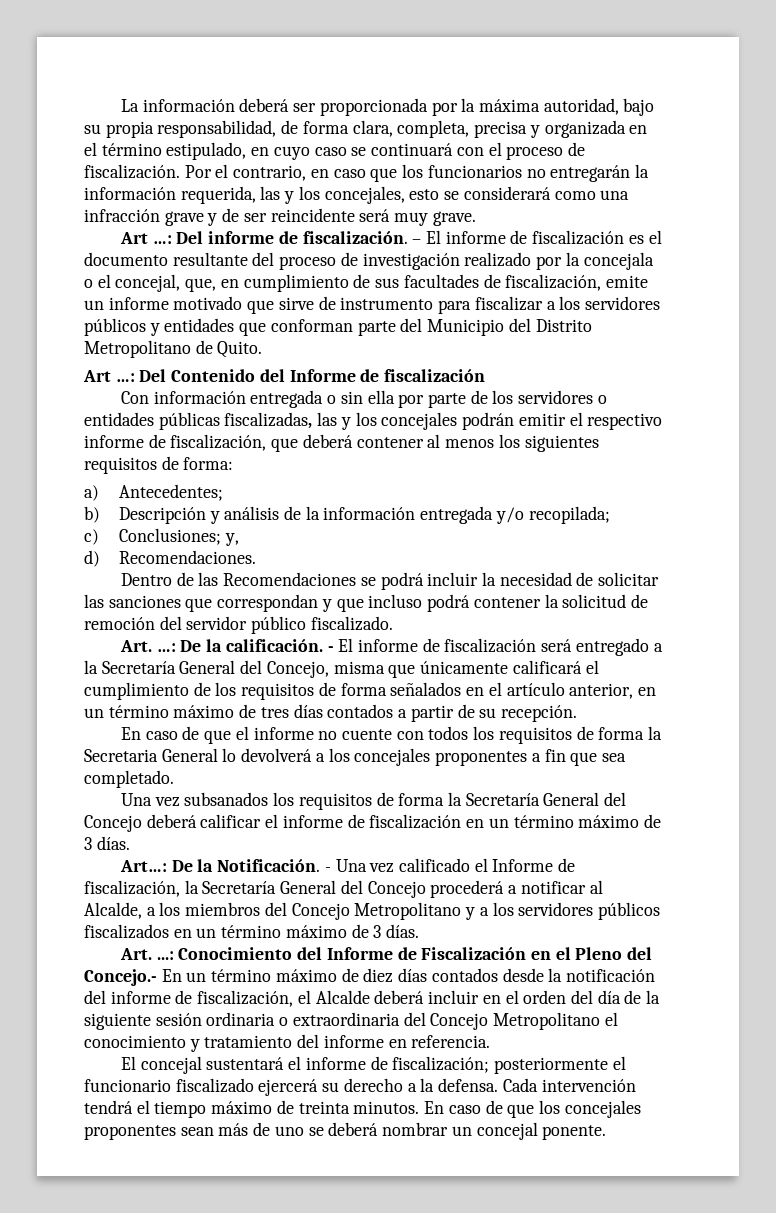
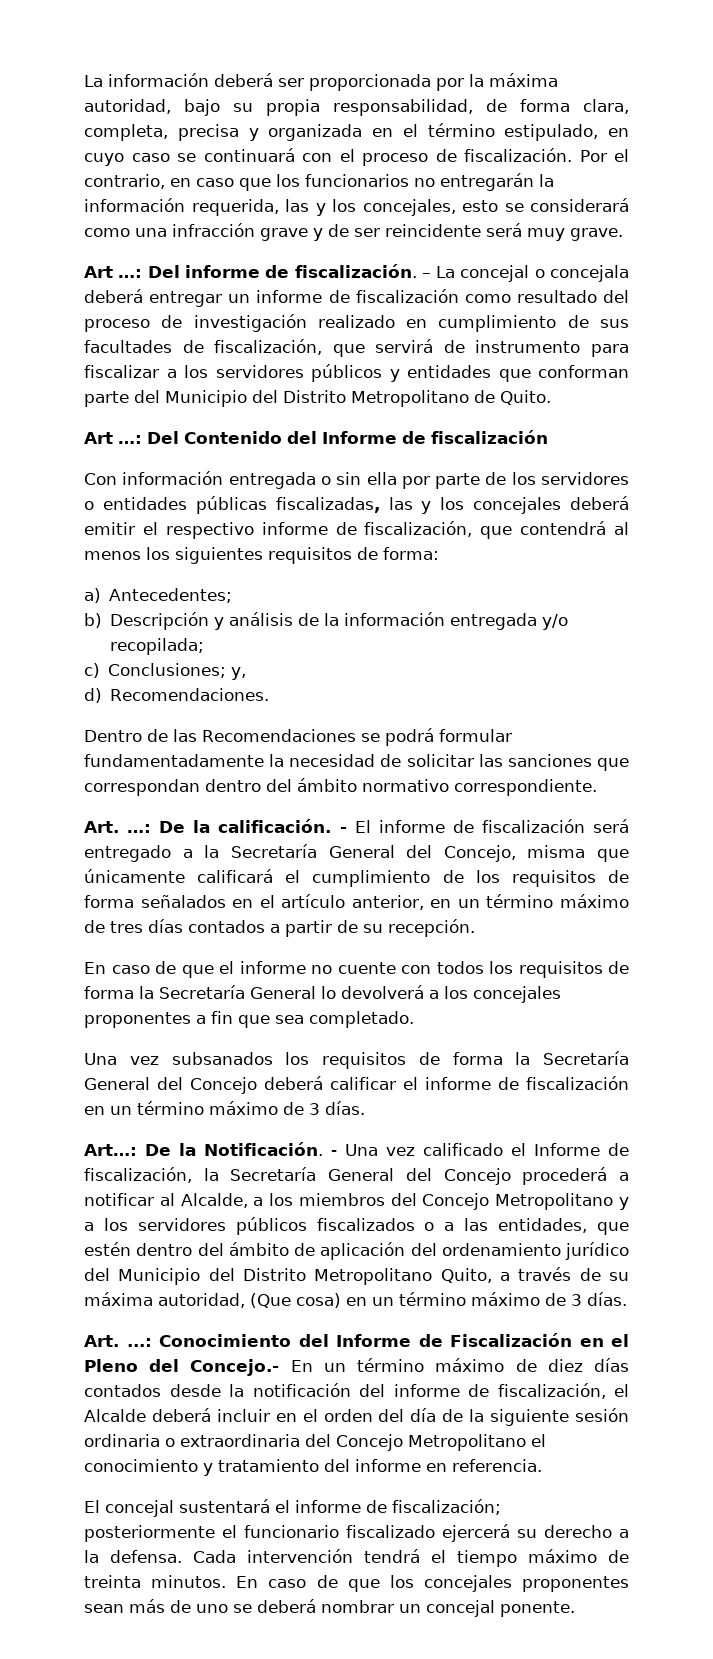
- – El informe de fiscalización es el documento resultante del proceso de investigación realizado por la concejala o el concejal, que, en cumplimiento de sus facultades de fiscalización, emite un informe motivado que sirve de instrumento para fiscalizar a los servidores públicos y entidades que conforman parte del Municipio del Distrito Metropolitano de Quito.
+ – La concejal o concejala deberá entregar un informe de fiscalización como resultado del proceso de investigación realizado en cumplimiento de sus facultades de fiscalización, que servirá de instrumento para fiscalizar a los servidores públicos y entidades que conforman parte del Municipio del Distrito Metropolitano de Quito.
- Con información entregada o sin ella por parte de los servidores o entidades públicas fiscalizadas, las y los concejales podrán emitir el respectivo informe de fiscalización, que deberá contener al menos los siguientes requisitos de forma:
+ Con información entregada o sin ella por parte de los servidores o entidades públicas fiscalizadas, las y los concejales deberá emitir el respectivo informe de fiscalización, que contendrá al menos los siguientes requisitos de forma:
- Dentro de las Recomendaciones se podrá incluir la necesidad de solicitar las sanciones que correspondan y que incluso podrá contener la solicitud de remoción del servidor público fiscalizado.
+ Dentro de las Recomendaciones se podrá formular fundamentadamente la necesidad de solicitar las sanciones que correspondan dentro del ámbito normativo correspondiente.
- En caso de que el informe no cuente con todos los requisitos de forma la Secretaria General lo devolverá a los concejales proponentes a fin que sea completado.
+ En caso de que el informe no cuente con todos los requisitos de forma la Secretaría General lo devolverá a los concejales proponentes a fin que sea completado.
- - Una vez calificado el Informe de fiscalización, la Secretaría General del Concejo procederá a notificar al Alcalde, a los miembros del Concejo Metropolitano y a los servidores públicos fiscalizados en un término máximo de 3 días.
+ - Una vez calificado el Informe de fiscalización, la Secretaría General del Concejo procederá a notificar al Alcalde, a los miembros del Concejo Metropolitano y a los servidores públicos fiscalizados o a las entidades, que estén dentro del ámbito de aplicación del ordenamiento jurídico del Municipio del Distrito Metropolitano Quito, a través de su máxima autoridad, (Que cosa) en un término máximo de 3 días.

